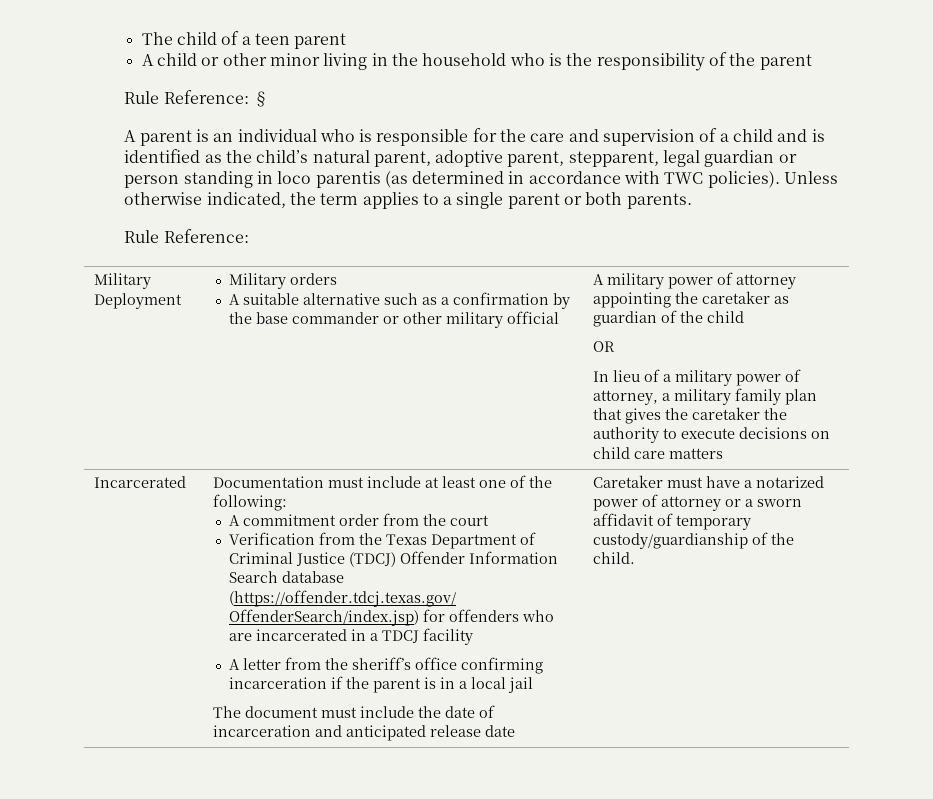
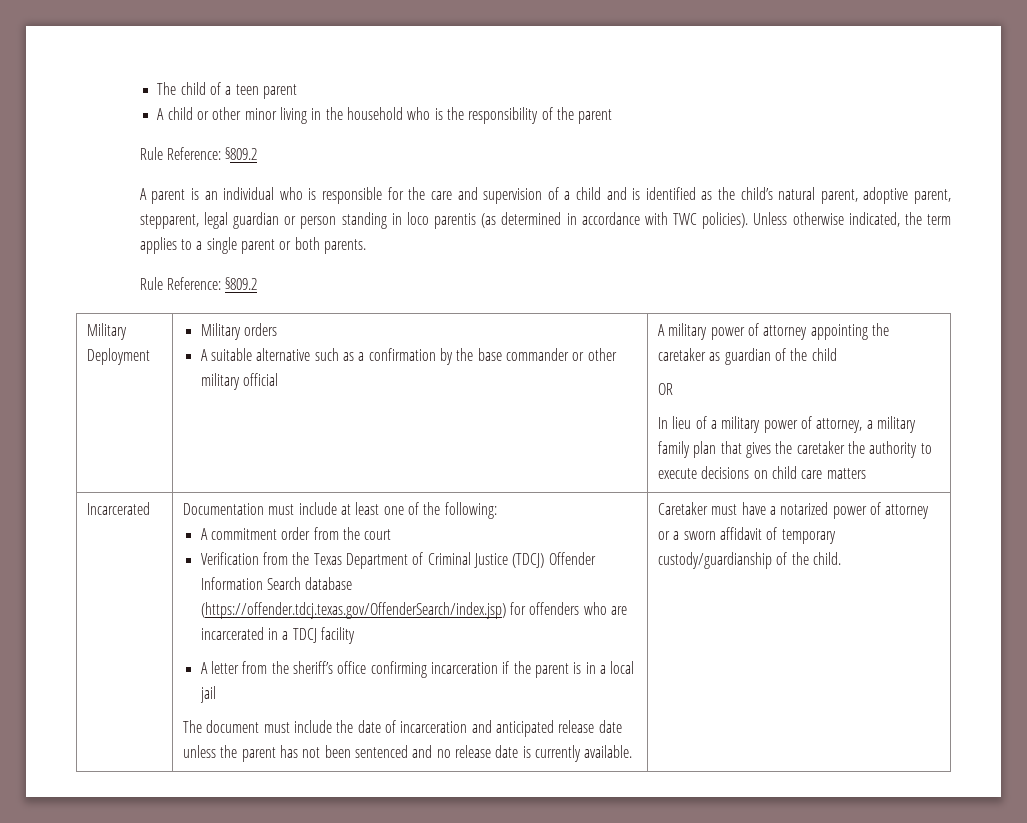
  A child or other minor living in the household who is the responsibility of the parent
- Rule Reference: §
+ Rule Reference: §809.2
  Unless otherwise indicated, the term applies to a single parent or both parents.
- Rule Reference:
+ Rule Reference: §809.2
- The document must include the date of incarceration and anticipated release date
+ The document must include the date of incarceration and anticipated release date unless the parent has not been sentenced and no release date is currently available.

